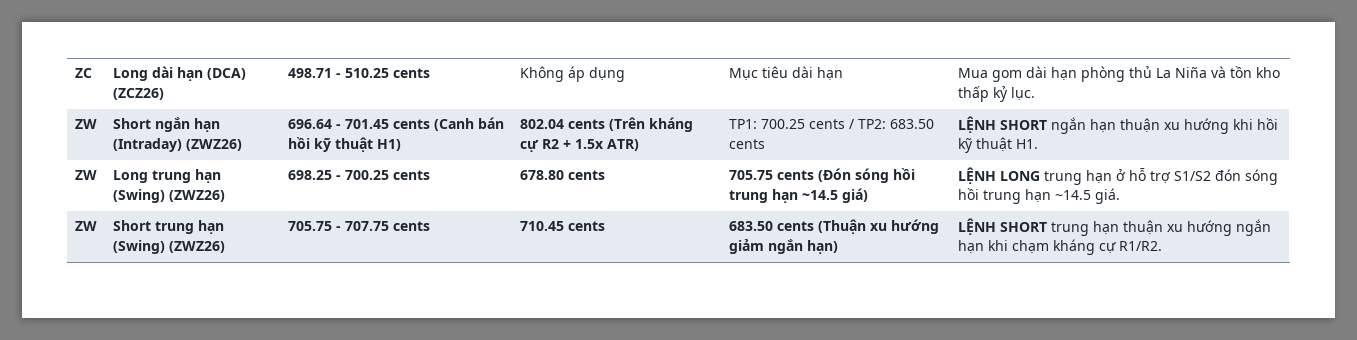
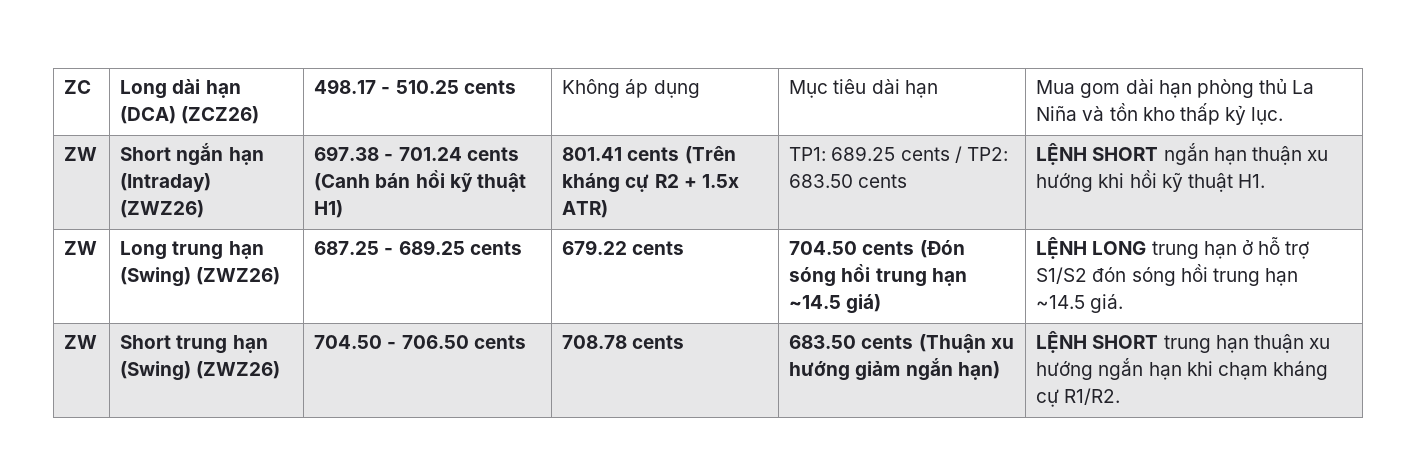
- ZC | Long dài hạn (DCA) (ZCZ26) | 498.71 - 510.25 cents | Không áp dụng | Mục tiêu dài hạn | Mua gom dài hạn phòng thủ La Niña và tồn kho thấp kỷ lục.
+ ZC | Long dài hạn (DCA) (ZCZ26) | 498.17 - 510.25 cents | Không áp dụng | Mục tiêu dài hạn | Mua gom dài hạn phòng thủ La Niña và tồn kho thấp kỷ lục.
- 696.64 - 701.45 cents (Canh bán hồi kỹ thuật H1)
+ 697.38 - 701.24 cents (Canh bán hồi kỹ thuật H1)
- 802.04 cents (Trên kháng cự R2 + 1.5x ATR)
+ 801.41 cents (Trên kháng cự R2 + 1.5x ATR)
- TP1: 700.25 cents / TP2: 683.50 cents
+ TP1: 689.25 cents / TP2: 683.50 cents
- ZW | Long trung hạn (Swing) (ZWZ26) | 698.25 - 700.25 cents | 678.80 cents | 705.75 cents (Đón sóng hồi trung hạn ~14.5 giá) | LỆNH LONG trung hạn ở hỗ trợ S1/S2 đón sóng hồi trung hạn ~14.5 giá.
+ ZW | Long trung hạn (Swing) (ZWZ26) | 687.25 - 689.25 cents | 679.22 cents | 704.50 cents (Đón sóng hồi trung hạn ~14.5 giá) | LỆNH LONG trung hạn ở hỗ trợ S1/S2 đón sóng hồi trung hạn ~14.5 giá.
- ZW | Short trung hạn (Swing) (ZWZ26) | 705.75 - 707.75 cents | 710.45 cents | 683.50 cents (Thuận xu hướng giảm ngắn hạn) | LỆNH SHORT trung hạn thuận xu hướng ngắn hạn khi chạm kháng cự R1/R2.
+ ZW | Short trung hạn (Swing) (ZWZ26) | 704.50 - 706.50 cents | 708.78 cents | 683.50 cents (Thuận xu hướng giảm ngắn hạn) | LỆNH SHORT trung hạn thuận xu hướng ngắn hạn khi chạm kháng cự R1/R2.

